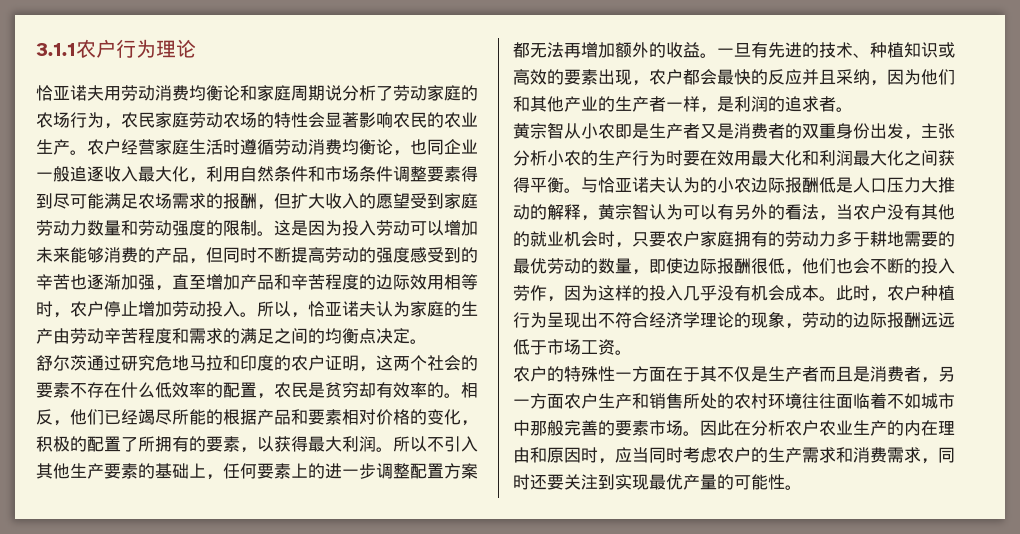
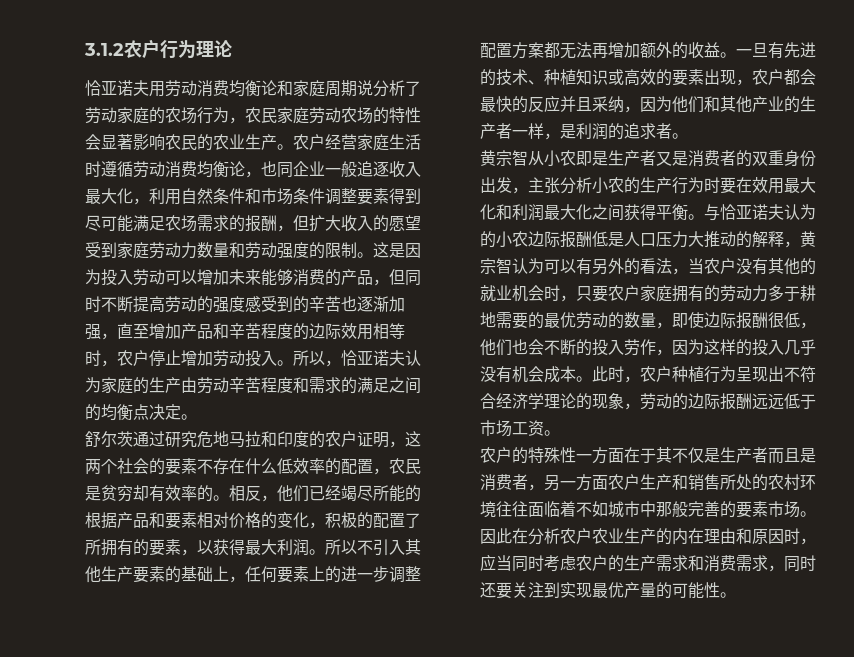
- 3.1.1农户行为理论
+ 3.1.2农户行为理论

